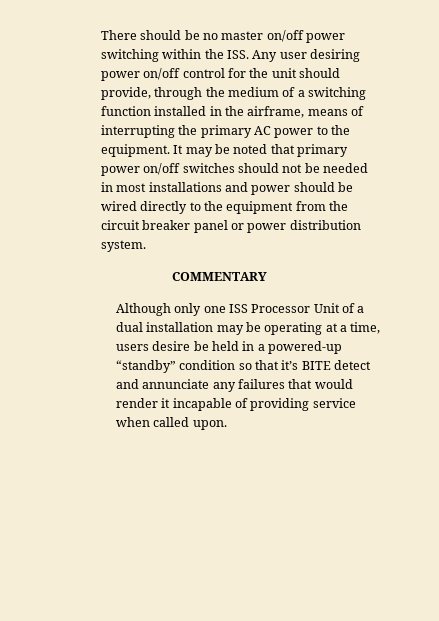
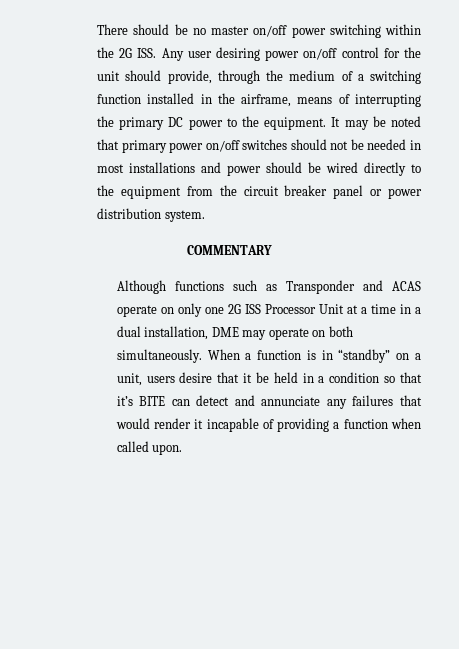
- There should be no master on/off power switching within the ISS. Any user desiring power on/off control for the unit should provide, through the medium of a switching function installed in the airframe, means of interrupting the primary AC power to the equipment.
+ There should be no master on/off power switching within the 2G ISS. Any user desiring power on/off control for the unit should provide, through the medium of a switching function installed in the airframe, means of interrupting the primary DC power to the equipment.
- Although only one ISS Processor Unit of a dual installation may be operating at a time, users desire be held in a powered-up “standby” condition so that it’s BITE detect and annunciate any failures that would render it incapable of providing service when called upon.
+ Although functions such as Transponder and ACAS operate on only one 2G ISS Processor Unit at a time in a dual installation, DME may operate on both simultaneously. When a function is in “standby” on a unit, users desire that it be held in a condition so that it’s BITE can detect and annunciate any failures that would render it incapable of providing a function when called upon.

